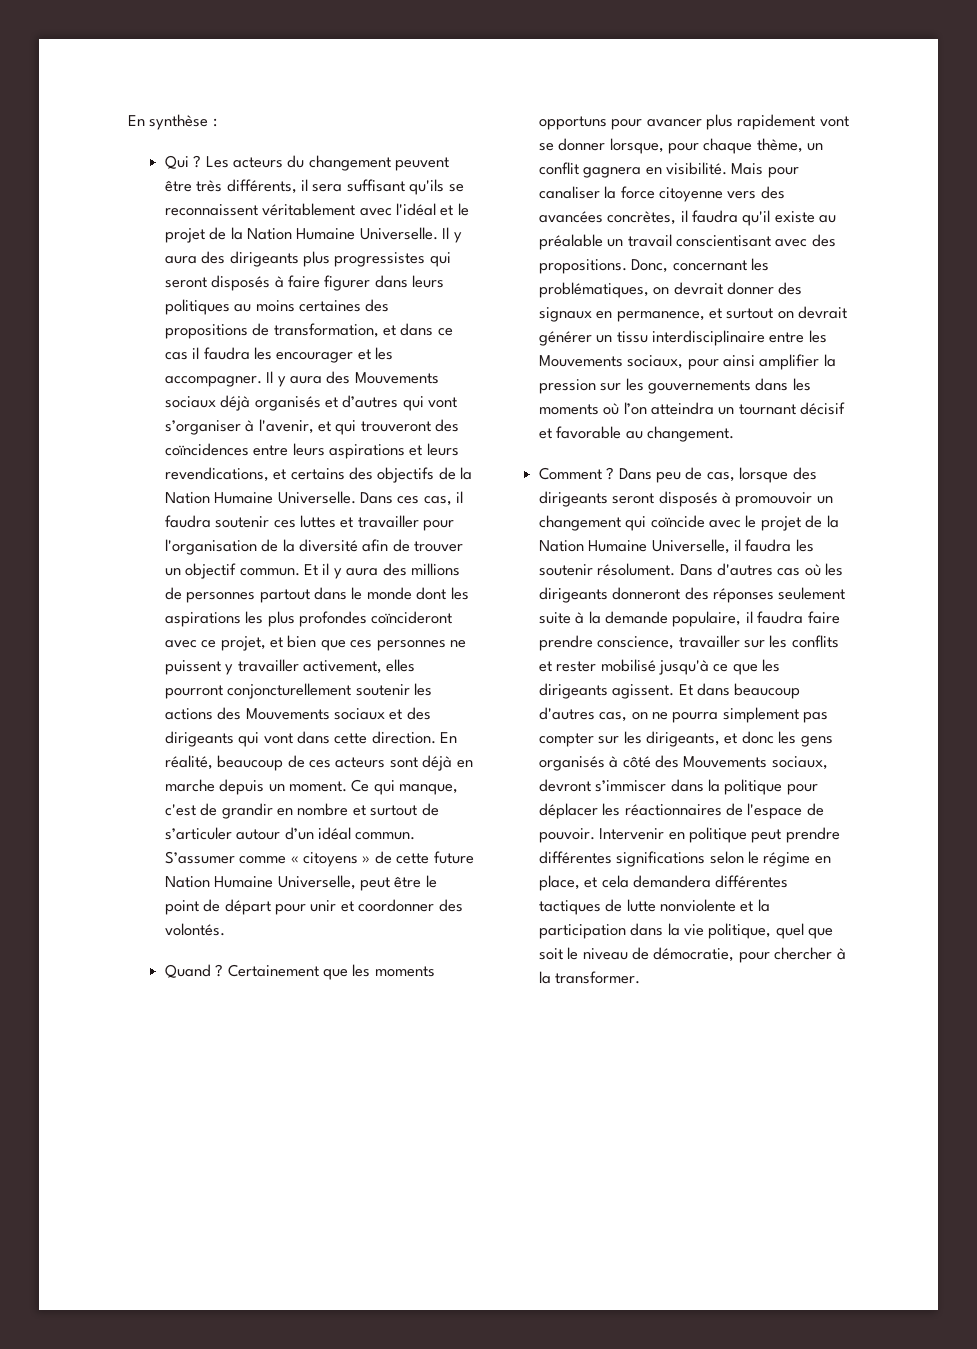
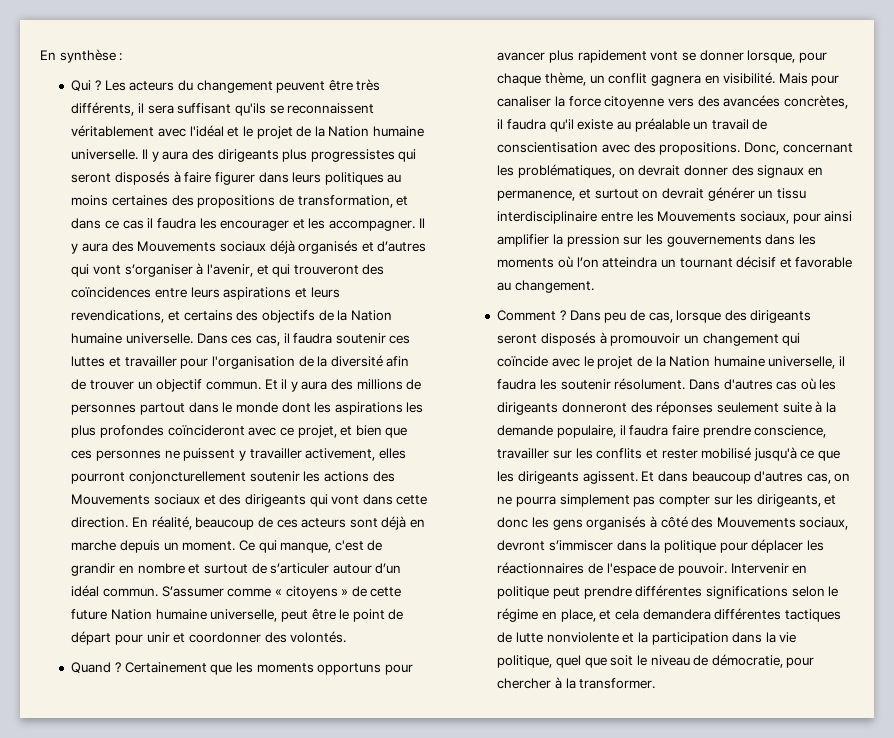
- Les acteurs du changement peuvent être très différents, il sera suffisant qu'ils se reconnaissent véritablement avec l'idéal et le projet de la Nation Humaine Universelle.
+ Les acteurs du changement peuvent être très différents, il sera suffisant qu'ils se reconnaissent véritablement avec l'idéal et le projet de la Nation humaine universelle.
- Il y aura des Mouvements sociaux déjà organisés et d’autres qui vont s’organiser à l'avenir, et qui trouveront des coïncidences entre leurs aspirations et leurs revendications, et certains des objectifs de la Nation Humaine Universelle.
+ Il y aura des Mouvements sociaux déjà organisés et d’autres qui vont s’organiser à l'avenir, et qui trouveront des coïncidences entre leurs aspirations et leurs revendications, et certains des objectifs de la Nation humaine universelle.
- S’assumer comme « citoyens » de cette future Nation Humaine Universelle, peut être le point de départ pour unir et coordonner des volontés.
+ S’assumer comme « citoyens » de cette future Nation humaine universelle, peut être le point de départ pour unir et coordonner des volontés.
- Mais pour canaliser la force citoyenne vers des avancées concrètes, il faudra qu'il existe au préalable un travail conscientisant avec des propositions.
+ Mais pour canaliser la force citoyenne vers des avancées concrètes, il faudra qu'il existe au préalable un travail de conscientisation avec des propositions.
- Dans peu de cas, lorsque des dirigeants seront disposés à promouvoir un changement qui coïncide avec le projet de la Nation Humaine Universelle, il faudra les soutenir résolument.
+ Dans peu de cas, lorsque des dirigeants seront disposés à promouvoir un changement qui coïncide avec le projet de la Nation humaine universelle, il faudra les soutenir résolument.

